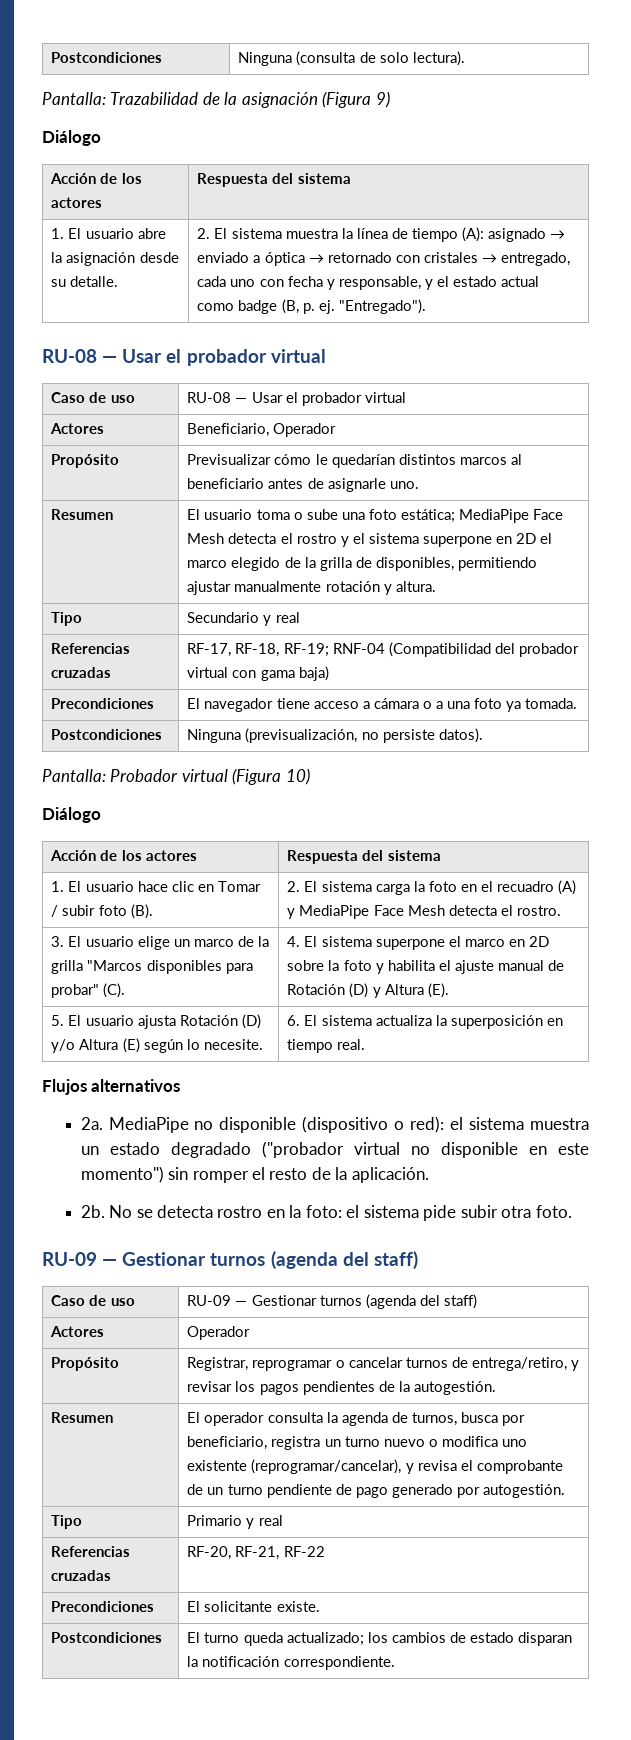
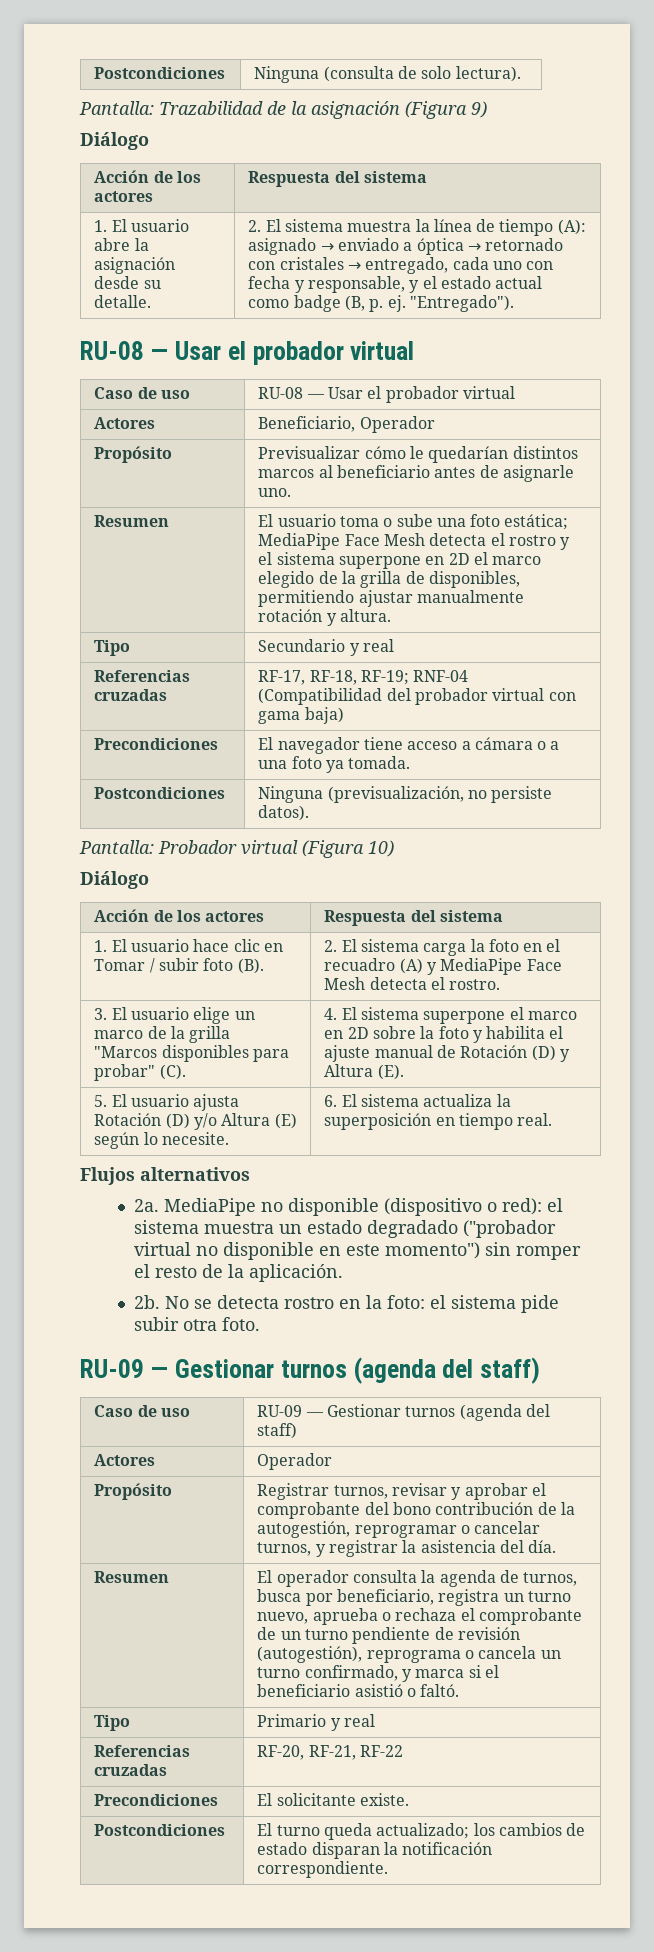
- Propósito | Registrar, reprogramar o cancelar turnos de entrega/retiro, y revisar los pagos pendientes de la autogestión.
+ Propósito | Registrar turnos, revisar y aprobar el comprobante del bono contribución de la autogestión, reprogramar o cancelar turnos, y registrar la asistencia del día.
- El operador consulta la agenda de turnos, busca por beneficiario, registra un turno nuevo o modifica uno existente (reprogramar/cancelar), y revisa el comprobante de un turno pendiente de pago generado por autogestión.
+ El operador consulta la agenda de turnos, busca por beneficiario, registra un turno nuevo, aprueba o rechaza el comprobante de un turno pendiente de revisión (autogestión), reprograma o cancela un turno confirmado, y marca si el beneficiario asistió o faltó.

